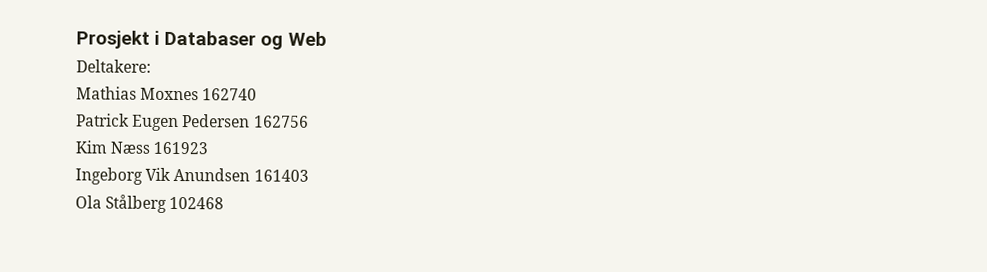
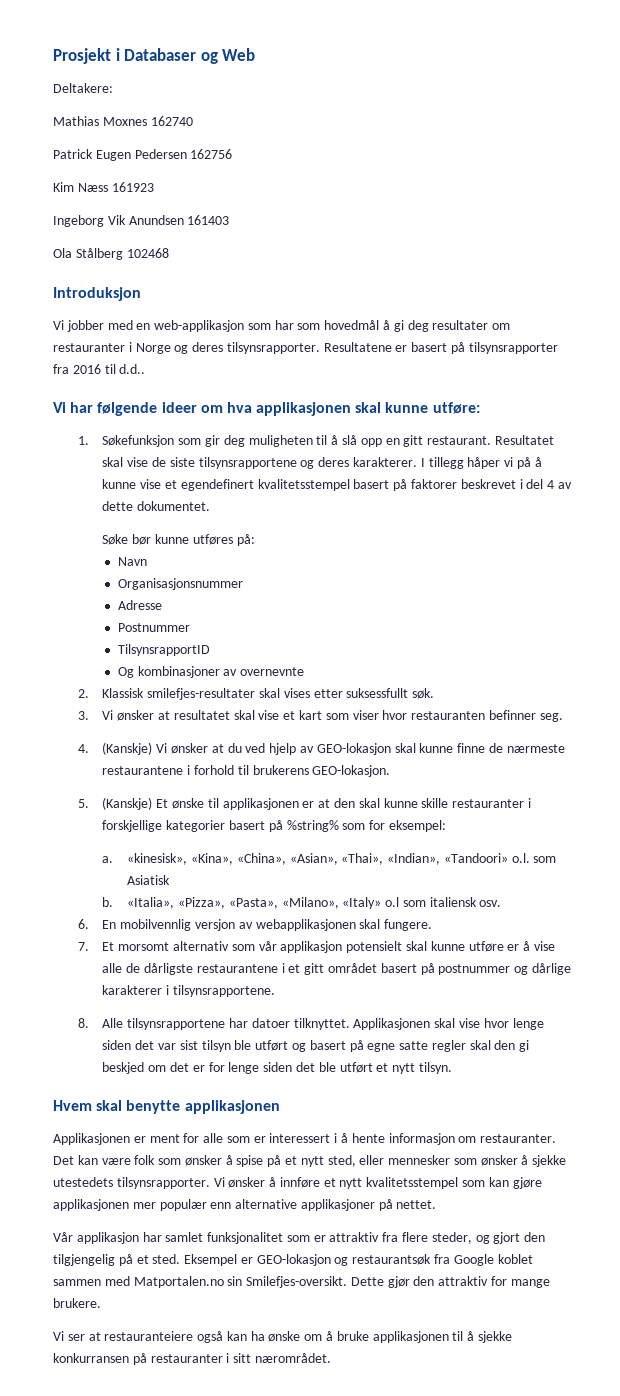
+ Introduksjon
+ Vi jobber med en web-applikasjon som har som hovedmål å gi deg resultater om restauranter i Norge og deres tilsynsrapporter. Resultatene er basert på tilsynsrapporter fra 2016 til d.d..
+ Vi har følgende ideer om hva applikasjonen skal kunne utføre:
+ 1. Søkefunksjon som gir deg muligheten til å slå opp en gitt restaurant. Resultatet skal vise de siste tilsynsrapportene og deres karakterer. I tillegg håper vi på å kunne vise et egendefinert kvalitetsstempel basert på faktorer beskrevet i del 4 av dette dokumentet.
+ Søke bør kunne utføres på:
+ Navn
+ Organisasjonsnummer
+ Adresse
+ Postnummer
+ TilsynsrapportID
+ Og kombinasjoner av overnevnte
+ 2. Klassisk smilefjes-resultater skal vises etter suksessfullt søk.
+ 3. Vi ønsker at resultatet skal vise et kart som viser hvor restauranten befinner seg.
+ 4. (Kanskje) Vi ønsker at du ved hjelp av GEO-lokasjon skal kunne finne de nærmeste restaurantene i forhold til brukerens GEO-lokasjon.
+ 5. (Kanskje) Et ønske til applikasjonen er at den skal kunne skille restauranter i forskjellige kategorier basert på %string% som for eksempel:
+ a. «kinesisk», «Kina», «China», «Asian», «Thai», «Indian», «Tandoori» o.l. som Asiatisk
+ b. «Italia», «Pizza», «Pasta», «Milano», «Italy» o.l som italiensk osv.
+ 6. En mobilvennlig versjon av webapplikasjonen skal fungere.
+ 7. Et morsomt alternativ som vår applikasjon potensielt skal kunne utføre er å vise alle de dårligste restaurantene i et gitt området basert på postnummer og dårlige karakterer i tilsynsrapportene.
+ 8. Alle tilsynsrapportene har datoer tilknyttet. Applikasjonen skal vise hvor lenge siden det var sist tilsyn ble utført og basert på egne satte regler skal den gi beskjed om det er for lenge siden det ble utført et nytt tilsyn.
+ Hvem skal benytte applikasjonen
+ Applikasjonen er ment for alle som er interessert i å hente informasjon om restauranter. Det kan være folk som ønsker å spise på et nytt sted, eller mennesker som ønsker å sjekke utestedets tilsynsrapporter. Vi ønsker å innføre et nytt kvalitetsstempel som kan gjøre applikasjonen mer populær enn alternative applikasjoner på nettet.
+ Vår applikasjon har samlet funksjonalitet som er attraktiv fra flere steder, og gjort den tilgjengelig på et sted. Eksempel er GEO-lokasjon og restaurantsøk fra Google koblet sammen med Matportalen.no sin Smilefjes-oversikt. Dette gjør den attraktiv for mange brukere.
+ Vi ser at restauranteiere også kan ha ønske om å bruke applikasjonen til å sjekke konkurransen på restauranter i sitt nærområdet.

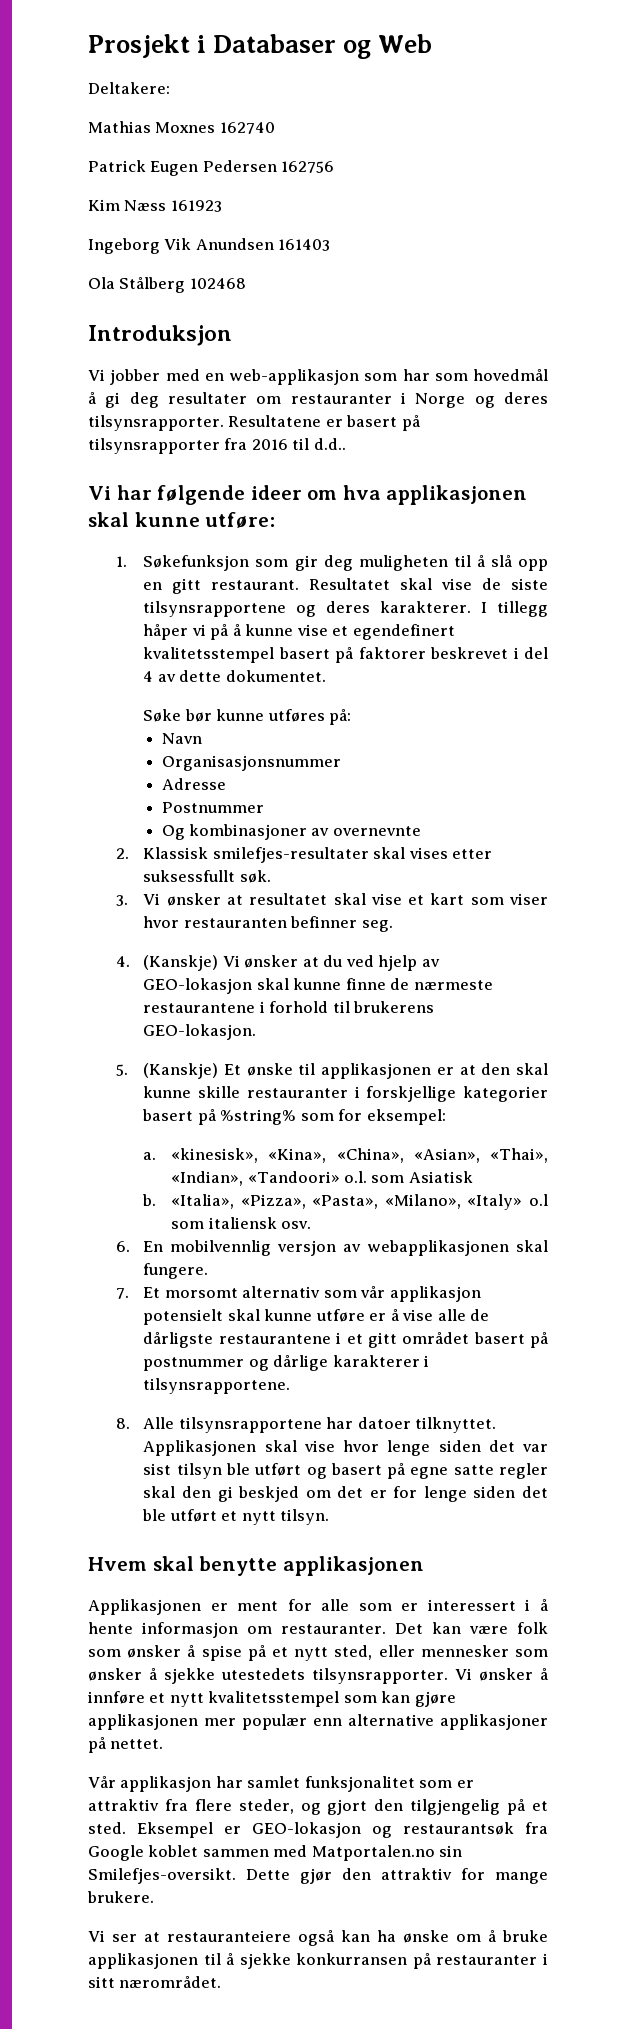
- TilsynsrapportID

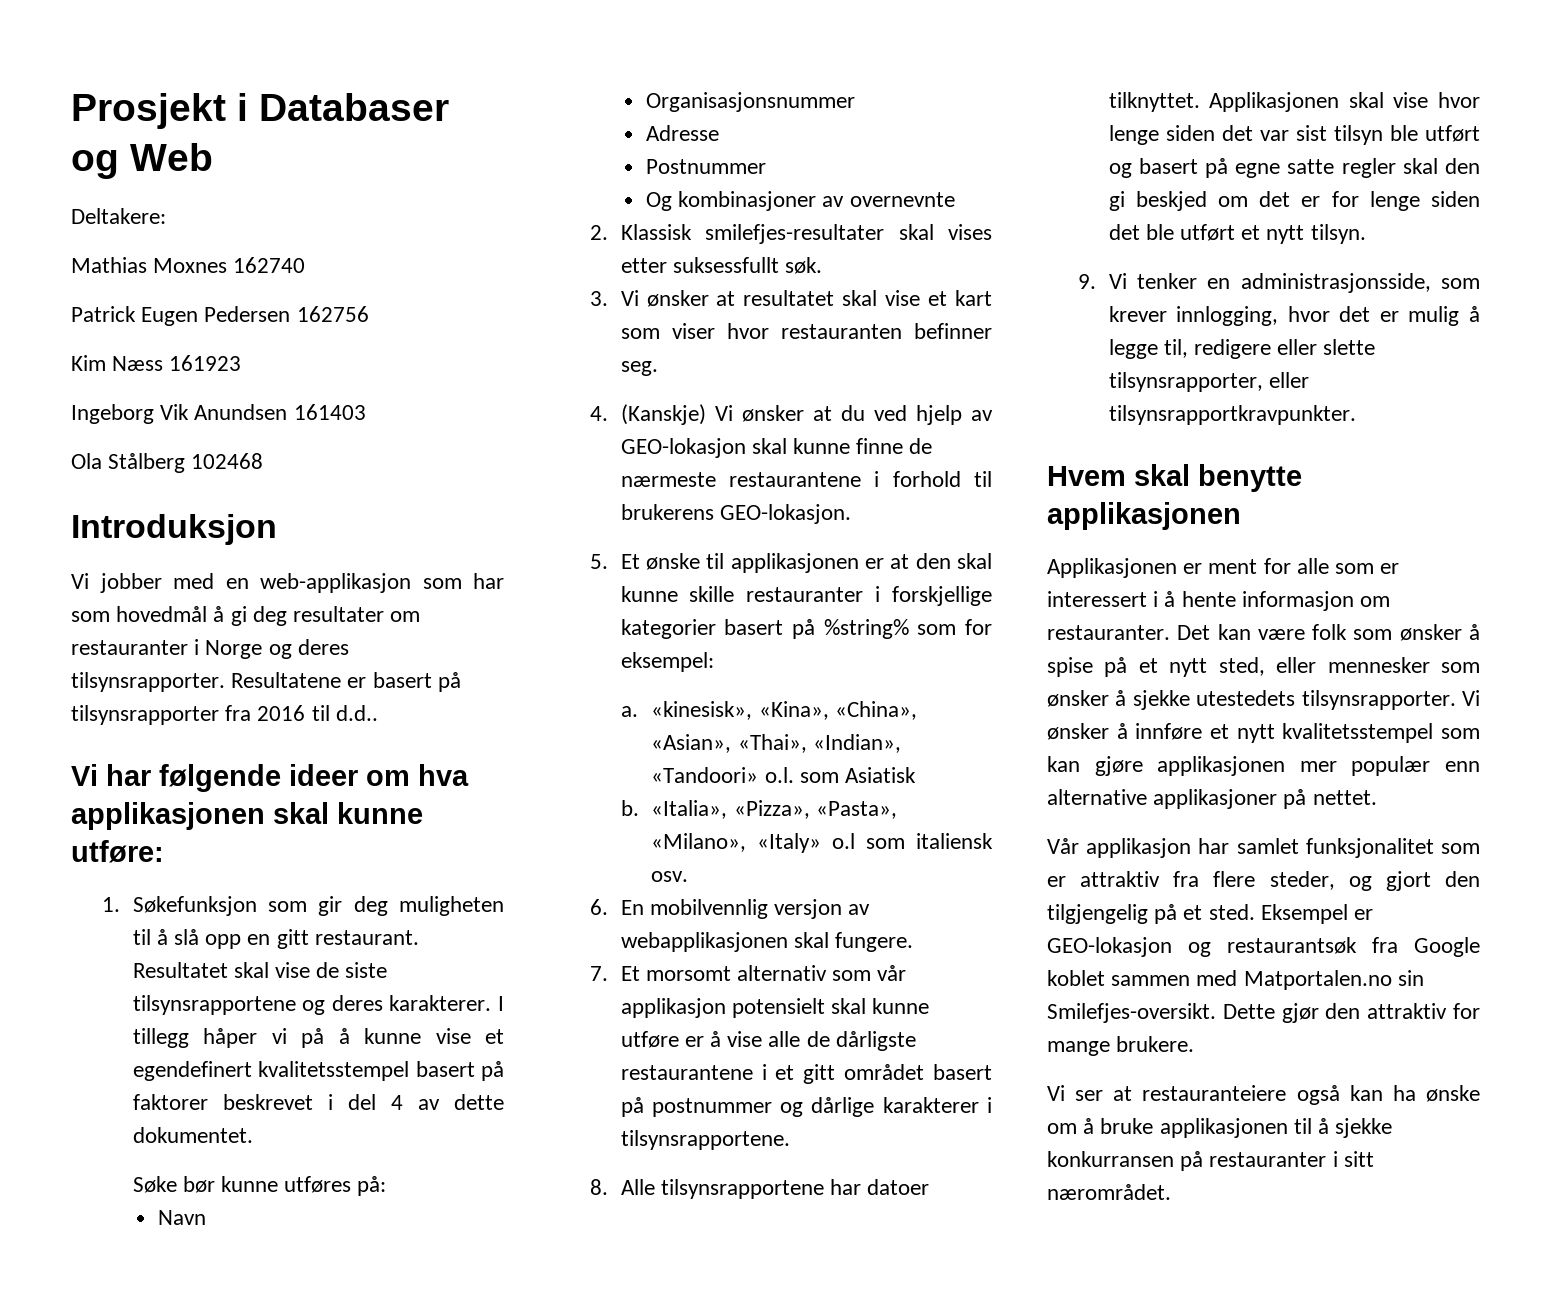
- 5. (Kanskje) Et ønske til applikasjonen er at den skal kunne skille restauranter i forskjellige kategorier basert på %string% som for eksempel:
+ 5. Et ønske til applikasjonen er at den skal kunne skille restauranter i forskjellige kategorier basert på %string% som for eksempel:
+ 9. Vi tenker en administrasjonsside, som krever innlogging, hvor det er mulig å legge til, redigere eller slette tilsynsrapporter, eller tilsynsrapportkravpunkter.

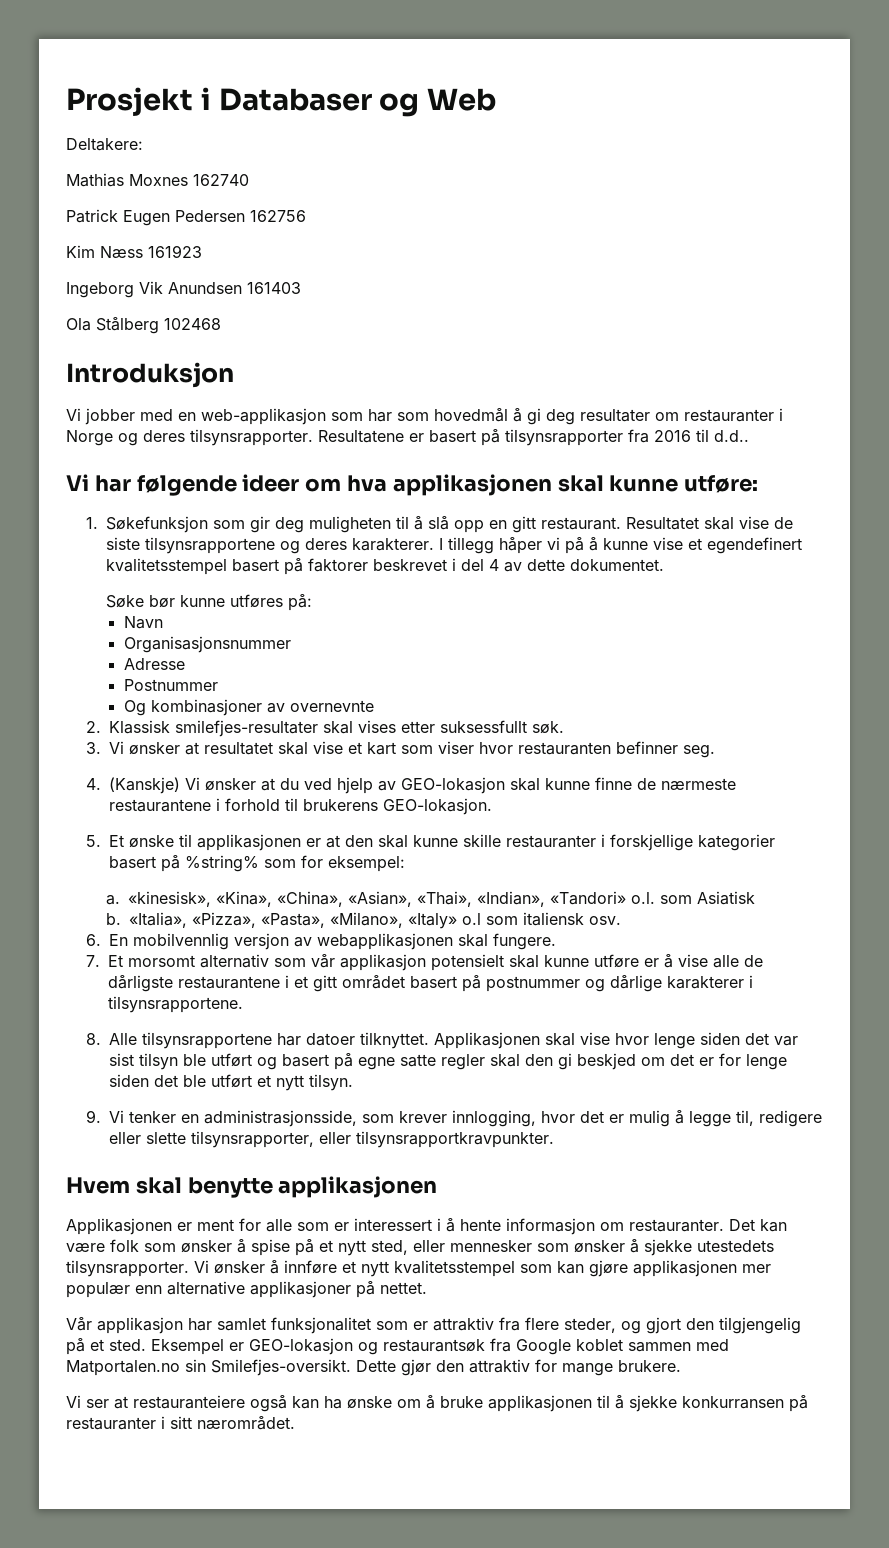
- «kinesisk», «Kina», «China», «Asian», «Thai», «Indian», «Tandoori» o.l. som Asiatisk
+ «kinesisk», «Kina», «China», «Asian», «Thai», «Indian», «Tandori» o.l. som Asiatisk

